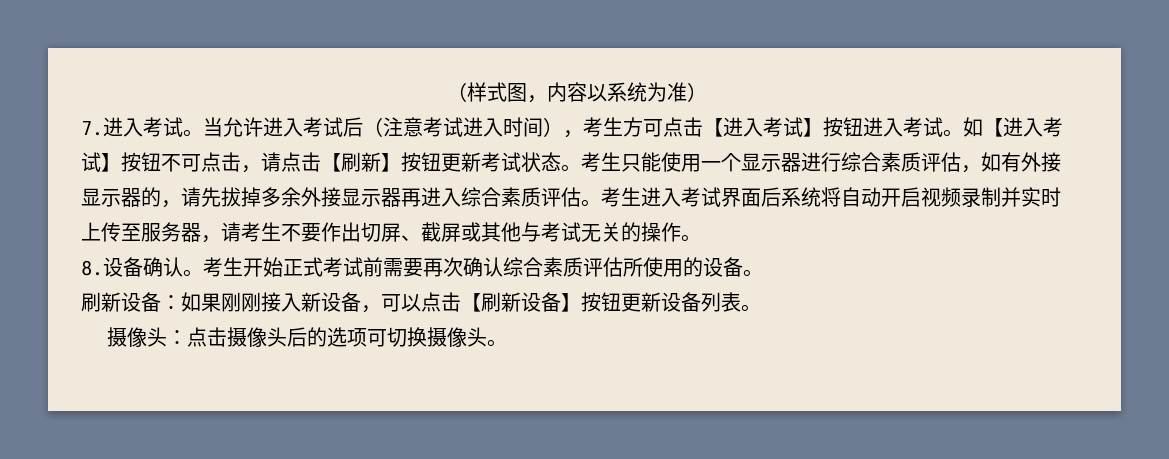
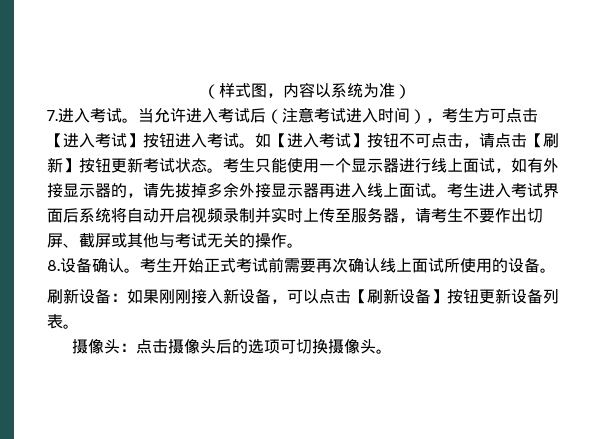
- 考生只能使用一个显示器进行综合素质评估，如有外接显示器的，请先拔掉多余外接显示器再进入综合素质评估。
+ 考生只能使用一个显示器进行线上面试，如有外接显示器的，请先拔掉多余外接显示器再进入线上面试。
- 考生开始正式考试前需要再次确认综合素质评估所使用的设备。
+ 考生开始正式考试前需要再次确认线上面试所使用的设备。

